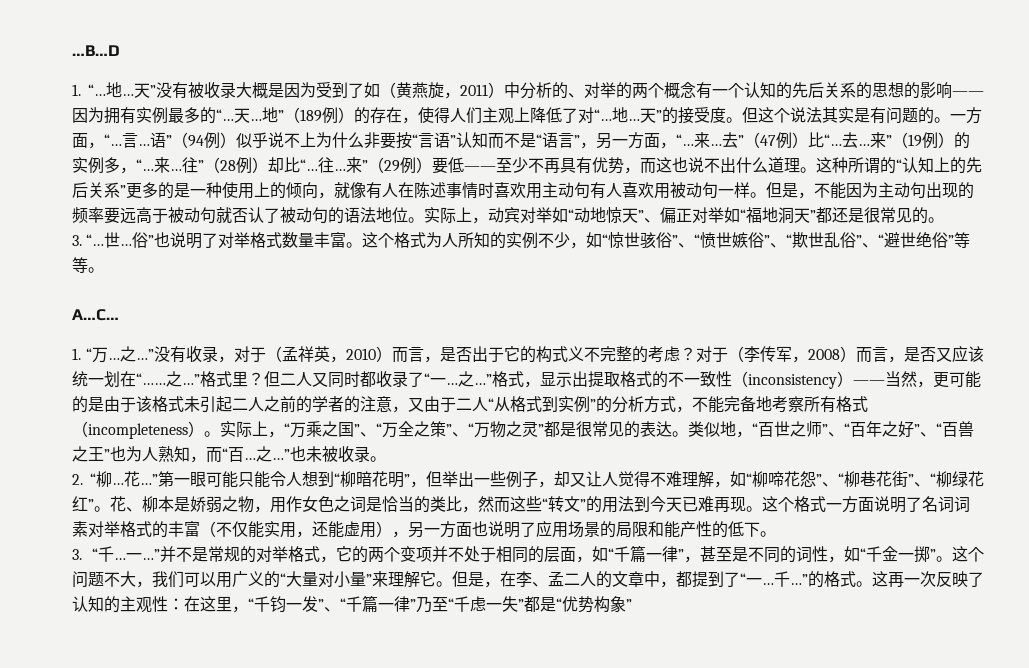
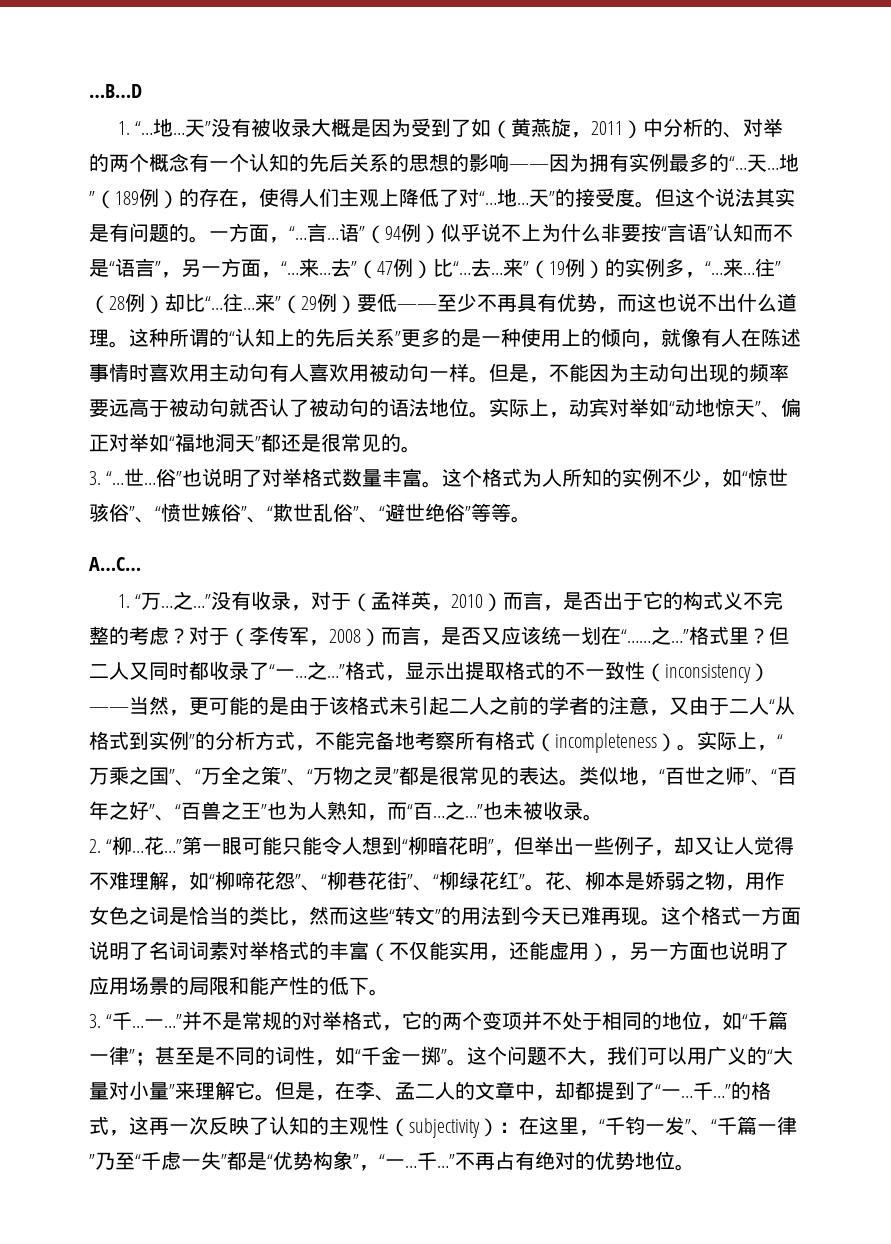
- 并不是常规的对举格式，它的两个变项并不处于相同的层面，如“千篇一律”，甚至是不同的词性，如“千金一掷”。
+ 并不是常规的对举格式，它的两个变项并不处于相同的地位，如“千篇一律”；甚至是不同的词性，如“千金一掷”。
- 但是，在李、孟二人的文章中，都提到了“一…
+ 但是，在李、孟二人的文章中，却都提到了“一…
- 的格式。这再一次反映了认知的主观性：在这里，“千钧一发”、“千篇一律”乃至“千虑一失”都是“优势构象”
+ 的格式，这再一次反映了认知的主观性（subjectivity）：在这里，“千钧一发”、“千篇一律”乃至“千虑一失”都是“优势构象”，“一…千…”不再占有绝对的优势地位。

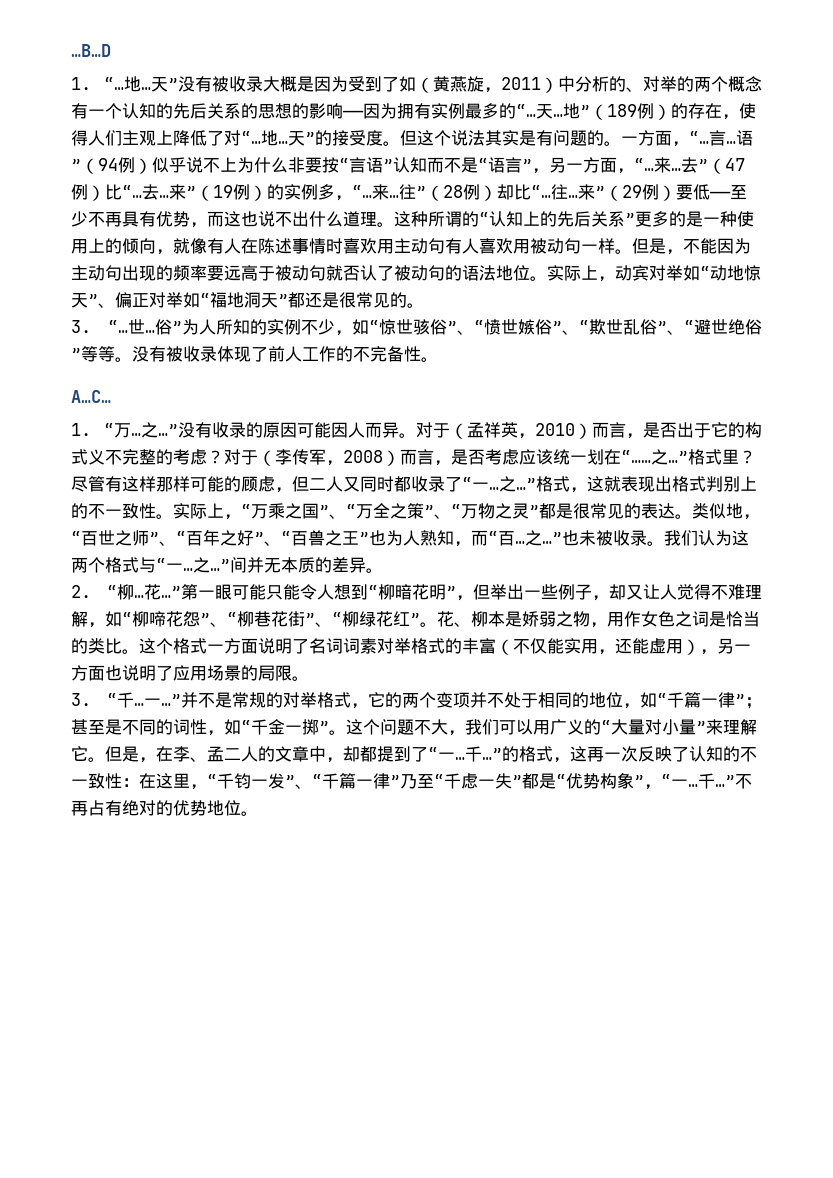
- 俗”也说明了对举格式数量丰富。这个格式为人所知的实例不少，如“惊世骇俗”、“愤世嫉俗”、“欺世乱俗”、“避世绝俗”等等。
+ 俗”为人所知的实例不少，如“惊世骇俗”、“愤世嫉俗”、“欺世乱俗”、“避世绝俗”等等。没有被收录体现了前人工作的不完备性。
- 没有收录，对于（孟祥英，2010）而言，是否出于它的构式义不完整的考虑？
+ 没有收录的原因可能因人而异。对于（孟祥英，2010）而言，是否出于它的构式义不完整的考虑？
- 对于（李传军，2008）而言，是否又应该统一划在“……
+ 对于（李传军，2008）而言，是否考虑应该统一划在“……
- 但二人又同时都收录了“一…
+ 尽管有这样那样可能的顾虑，但二人又同时都收录了“一…
- 格式，显示出提取格式的不一致性（inconsistency）——当然，更可能的是由于该格式未引起二人之前的学者的注意，又由于二人“从格式到实例”的分析方式，不能完备地考察所有格式（incompleteness）。
+ 格式，这就表现出格式判别上的不一致性。
+ 我们认为这两个格式与“一…之…”间并无本质的差异。
- 花、柳本是娇弱之物，用作女色之词是恰当的类比，然而这些“转文”的用法到今天已难再现。
+ 花、柳本是娇弱之物，用作女色之词是恰当的类比。
- 这个格式一方面说明了名词词素对举格式的丰富（不仅能实用，还能虚用），另一方面也说明了应用场景的局限和能产性的低下。
+ 这个格式一方面说明了名词词素对举格式的丰富（不仅能实用，还能虚用），另一方面也说明了应用场景的局限。
- 的格式，这再一次反映了认知的主观性（subjectivity）：在这里，“千钧一发”、“千篇一律”乃至“千虑一失”都是“优势构象”，“一…
+ 的格式，这再一次反映了认知的不一致性：在这里，“千钧一发”、“千篇一律”乃至“千虑一失”都是“优势构象”，“一…

